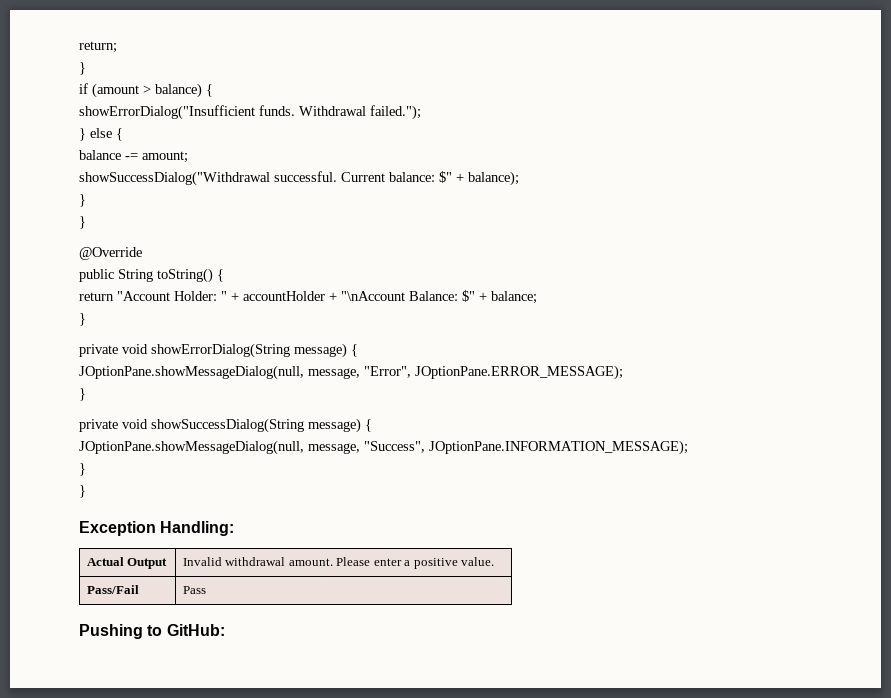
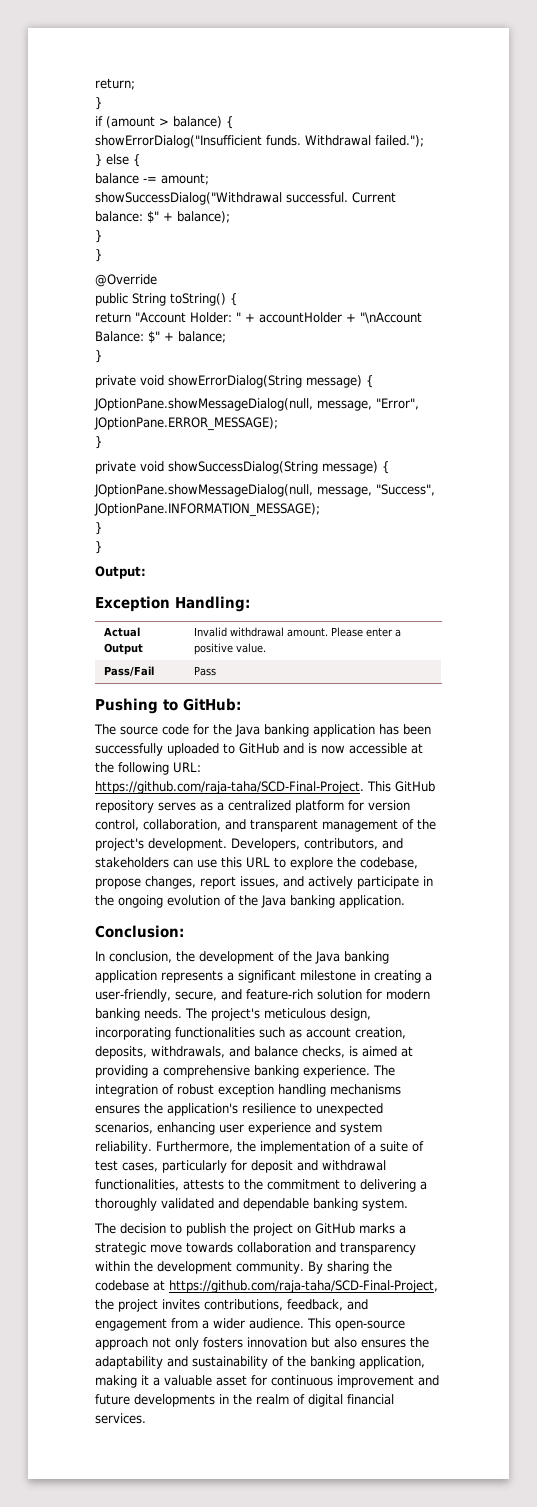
+ Output:
+ The source code for the Java banking application has been successfully uploaded to GitHub and is now accessible at the following URL: https://github.com/raja-taha/SCD-Final-Project. This GitHub repository serves as a centralized platform for version control, collaboration, and transparent management of the project's development. Developers, contributors, and stakeholders can use this URL to explore the codebase, propose changes, report issues, and actively participate in the ongoing evolution of the Java banking application.
+ Conclusion:
+ In conclusion, the development of the Java banking application represents a significant milestone in creating a user-friendly, secure, and feature-rich solution for modern banking needs. The project's meticulous design, incorporating functionalities such as account creation, deposits, withdrawals, and balance checks, is aimed at providing a comprehensive banking experience. The integration of robust exception handling mechanisms ensures the application's resilience to unexpected scenarios, enhancing user experience and system reliability. Furthermore, the implementation of a suite of test cases, particularly for deposit and withdrawal functionalities, attests to the commitment to delivering a thoroughly validated and dependable banking system.
+ The decision to publish the project on GitHub marks a strategic move towards collaboration and transparency within the development community. By sharing the codebase at https://github.com/raja-taha/SCD-Final-Project, the project invites contributions, feedback, and engagement from a wider audience. This open-source approach not only fosters innovation but also ensures the adaptability and sustainability of the banking application, making it a valuable asset for continuous improvement and future developments in the realm of digital financial services.

